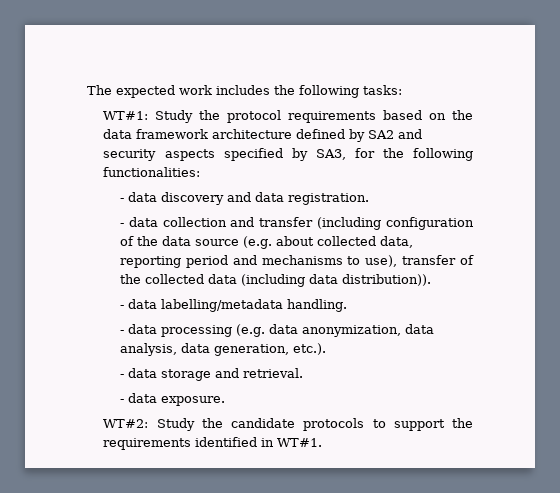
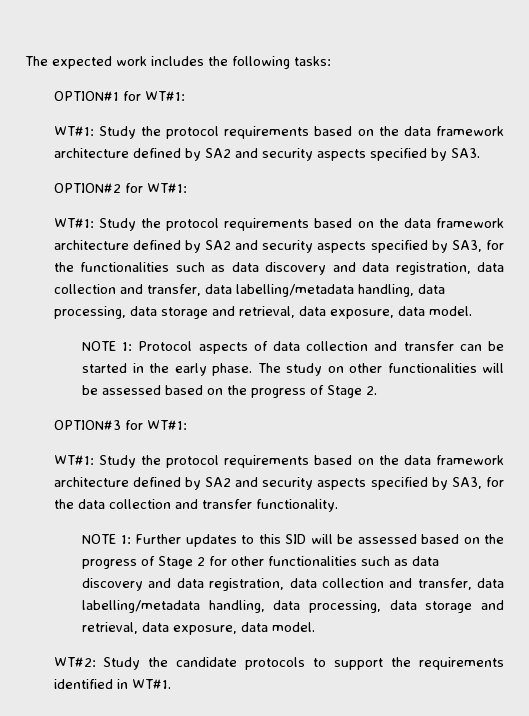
+ OPTION#1 for WT#1:
+ WT#1: Study the protocol requirements based on the data framework architecture defined by SA2 and security aspects specified by SA3.
+ OPTION#2 for WT#1:
- WT#1: Study the protocol requirements based on the data framework architecture defined by SA2 and security aspects specified by SA3, for the following functionalities:
- - data discovery and data registration.
- - data collection and transfer (including configuration of the data source (e.g. about collected data, reporting period and mechanisms to use), transfer of the collected data (including data distribution)).
- - data labelling/metadata handling.
- - data processing (e.g. data anonymization, data analysis, data generation, etc.).
- - data storage and retrieval.
- - data exposure.
+ WT#1: Study the protocol requirements based on the data framework architecture defined by SA2 and security aspects specified by SA3, for the functionalities such as data discovery and data registration, data collection and transfer, data labelling/metadata handling, data processing, data storage and retrieval, data exposure, data model.
+ NOTE 1: Protocol aspects of data collection and transfer can be started in the early phase. The study on other functionalities will be assessed based on the progress of Stage 2.
+ OPTION#3 for WT#1:
+ WT#1: Study the protocol requirements based on the data framework architecture defined by SA2 and security aspects specified by SA3, for the data collection and transfer functionality.
+ NOTE 1: Further updates to this SID will be assessed based on the progress of Stage 2 for other functionalities such as data discovery and data registration, data collection and transfer, data labelling/metadata handling, data processing, data storage and retrieval, data exposure, data model.

